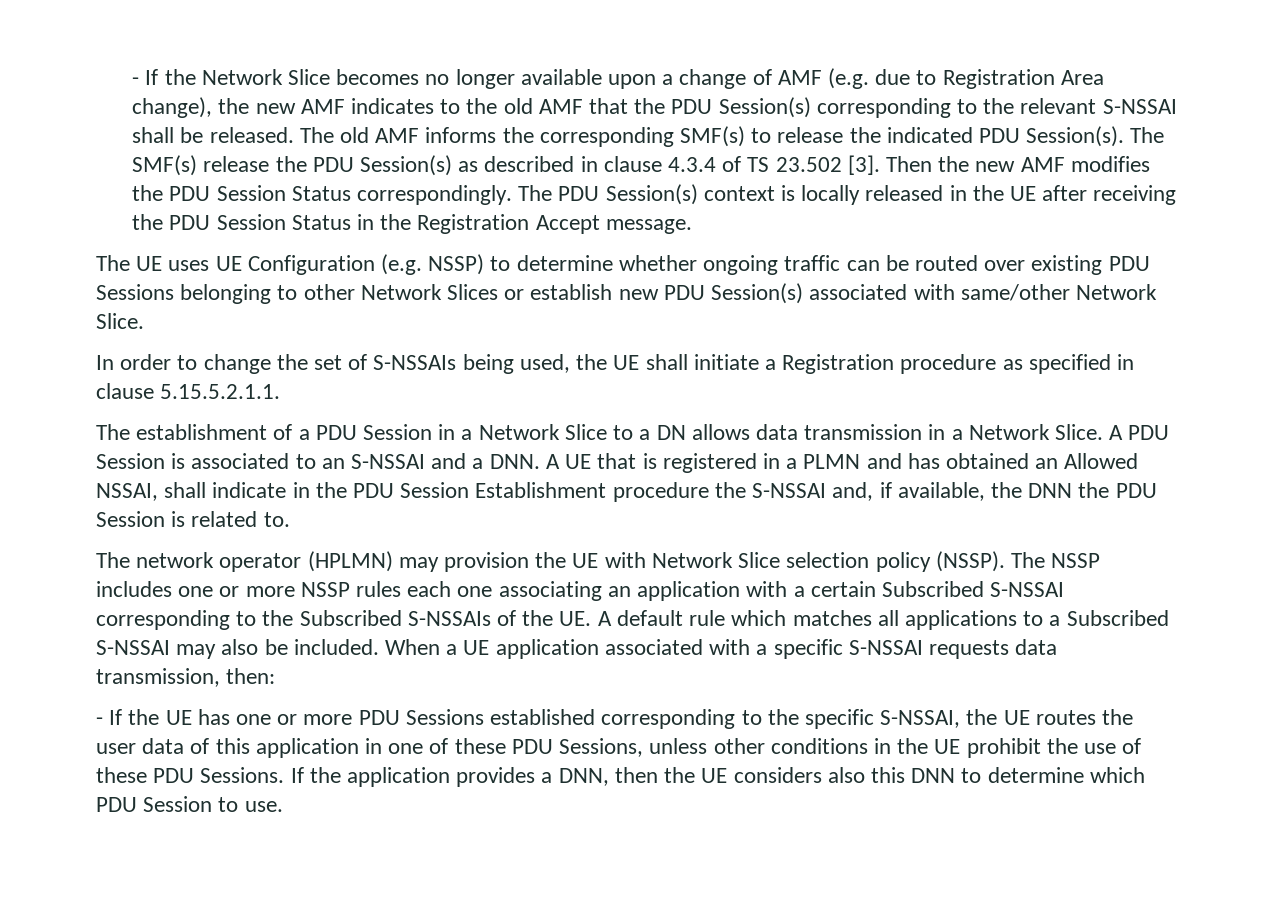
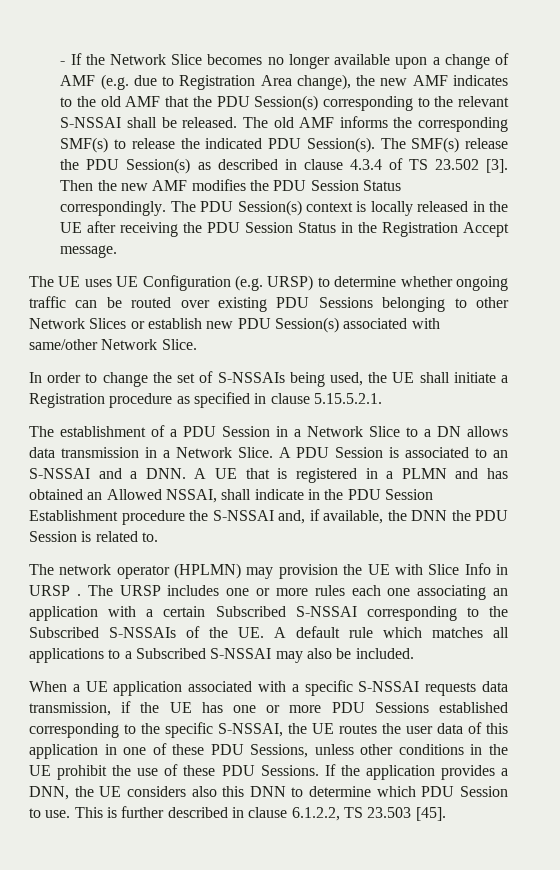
- The UE uses UE Configuration (e.g. NSSP) to determine whether ongoing traffic can be routed over existing PDU Sessions belonging to other Network Slices or establish new PDU Session(s) associated with same/other Network Slice.
+ The UE uses UE Configuration (e.g. URSP) to determine whether ongoing traffic can be routed over existing PDU Sessions belonging to other Network Slices or establish new PDU Session(s) associated with same/other Network Slice.
- In order to change the set of S-NSSAIs being used, the UE shall initiate a Registration procedure as specified in clause 5.15.5.2.1.1.
+ In order to change the set of S-NSSAIs being used, the UE shall initiate a Registration procedure as specified in clause 5.15.5.2.1.
- The network operator (HPLMN) may provision the UE with Network Slice selection policy (NSSP). The NSSP includes one or more NSSP rules each one associating an application with a certain Subscribed S-NSSAI corresponding to the Subscribed S-NSSAIs of the UE. A default rule which matches all applications to a Subscribed S-NSSAI may also be included. When a UE application associated with a specific S-NSSAI requests data transmission, then:
- - If the UE has one or more PDU Sessions established corresponding to the specific S-NSSAI, the UE routes the user data of this application in one of these PDU Sessions, unless other conditions in the UE prohibit the use of these PDU Sessions.
+ The network operator (HPLMN) may provision the UE with Slice Info in URSP . The URSP includes one or more rules each one associating an application with a certain Subscribed S-NSSAI corresponding to the Subscribed S-NSSAIs of the UE. A default rule which matches all applications to a Subscribed S-NSSAI may also be included.
+ When a UE application associated with a specific S-NSSAI requests data transmission, if the UE has one or more PDU Sessions established corresponding to the specific S-NSSAI, the UE routes the user data of this application in one of these PDU Sessions, unless other conditions in the UE prohibit the use of these PDU Sessions.
- If the application provides a DNN, then the UE considers also this DNN to determine which PDU Session to use.
+ If the application provides a DNN, the UE considers also this DNN to determine which PDU Session to use.
+ This is further described in clause 6.1.2.2, TS 23.503 [45].

